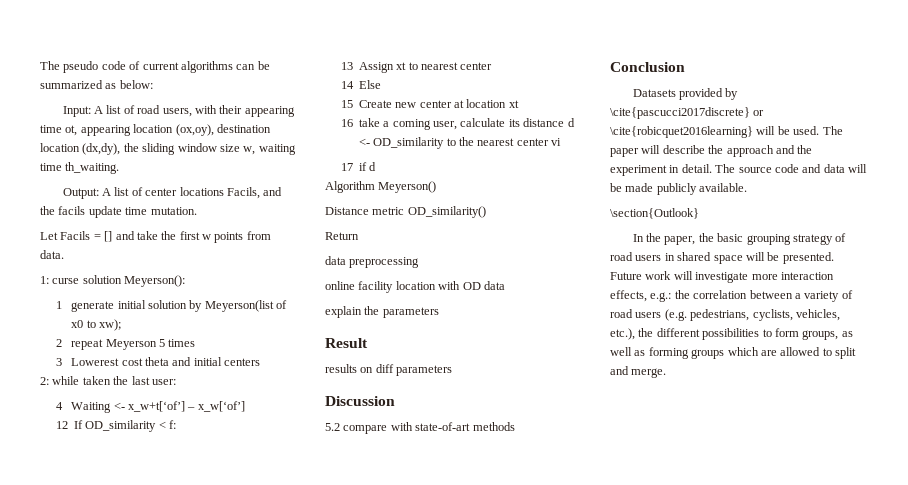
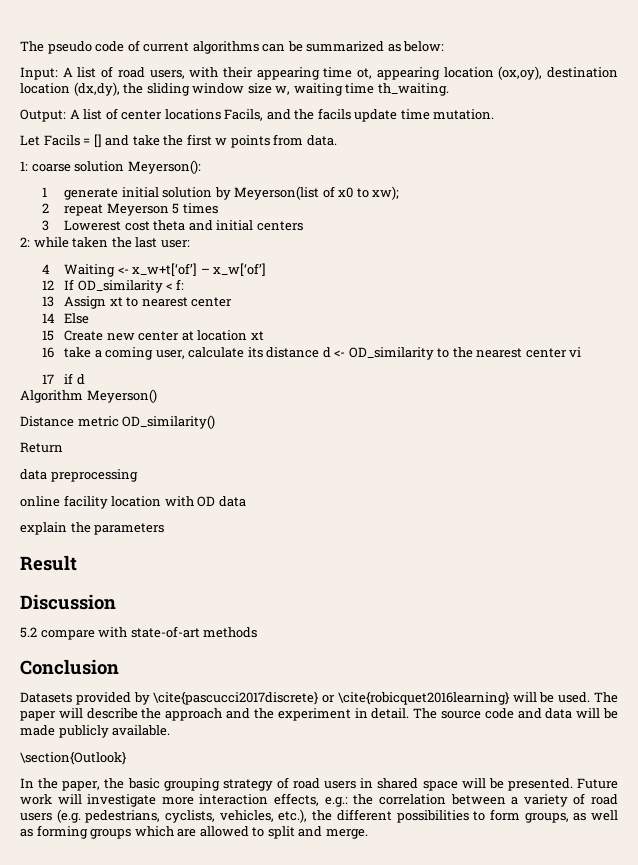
- 1: curse solution Meyerson():
+ 1: coarse solution Meyerson():
- results on diff parameters

